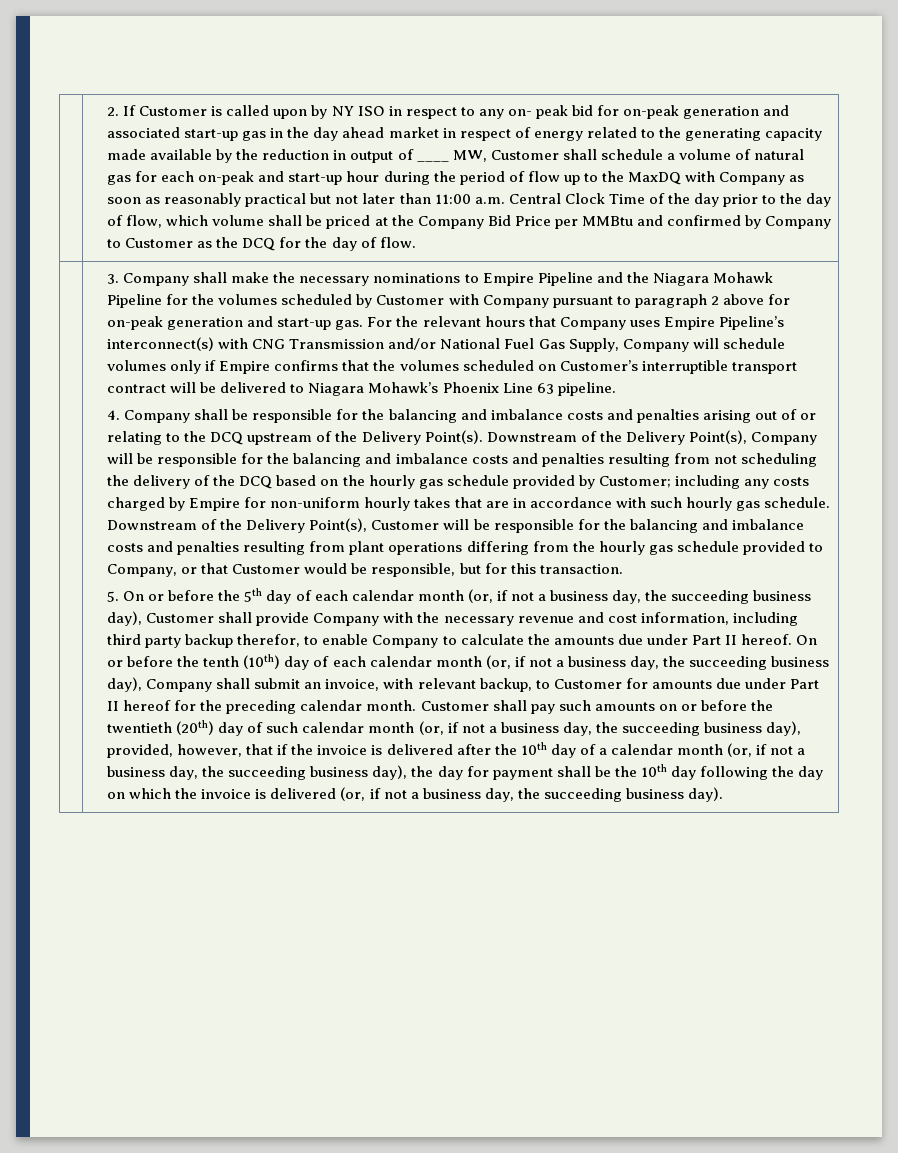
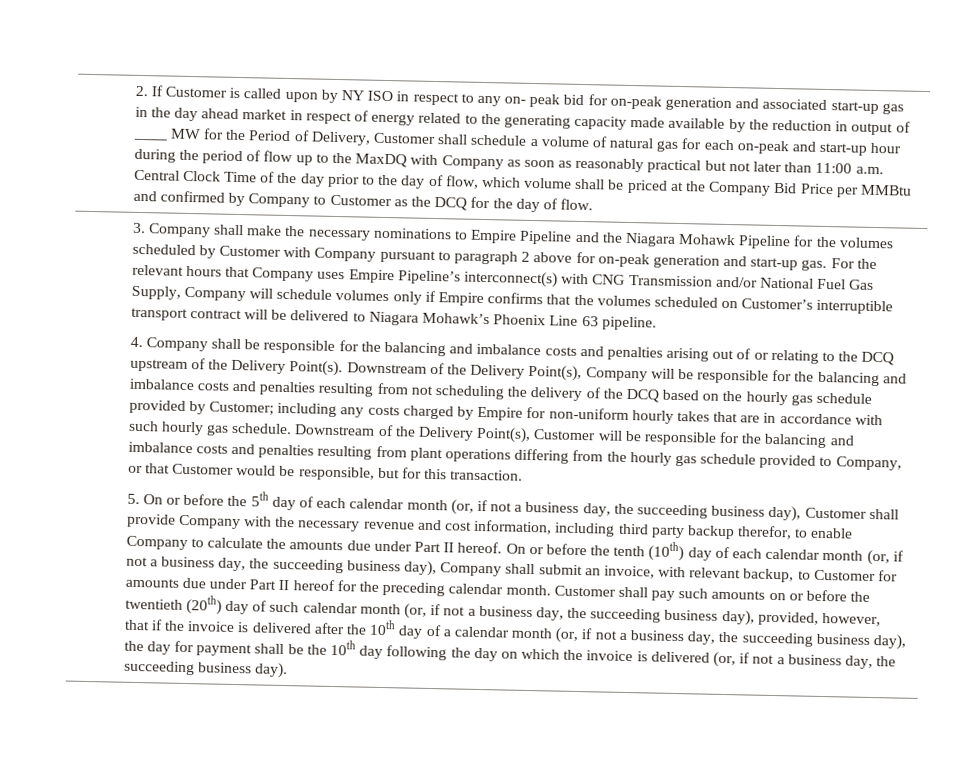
- 2. If Customer is called upon by NY ISO in respect to any on- peak bid for on-peak generation and associated start-up gas in the day ahead market in respect of energy related to the generating capacity made available by the reduction in output of ____ MW, Customer shall schedule a volume of natural gas for each on-peak and start-up hour during the period of flow up to the MaxDQ with Company as soon as reasonably practical but not later than 11:00 a.m. Central Clock Time of the day prior to the day of flow, which volume shall be priced at the Company Bid Price per MMBtu and confirmed by Company to Customer as the DCQ for the day of flow.
+ 2. If Customer is called upon by NY ISO in respect to any on- peak bid for on-peak generation and associated start-up gas in the day ahead market in respect of energy related to the generating capacity made available by the reduction in output of ____ MW for the Period of Delivery, Customer shall schedule a volume of natural gas for each on-peak and start-up hour during the period of flow up to the MaxDQ with Company as soon as reasonably practical but not later than 11:00 a.m. Central Clock Time of the day prior to the day of flow, which volume shall be priced at the Company Bid Price per MMBtu and confirmed by Company to Customer as the DCQ for the day of flow.

